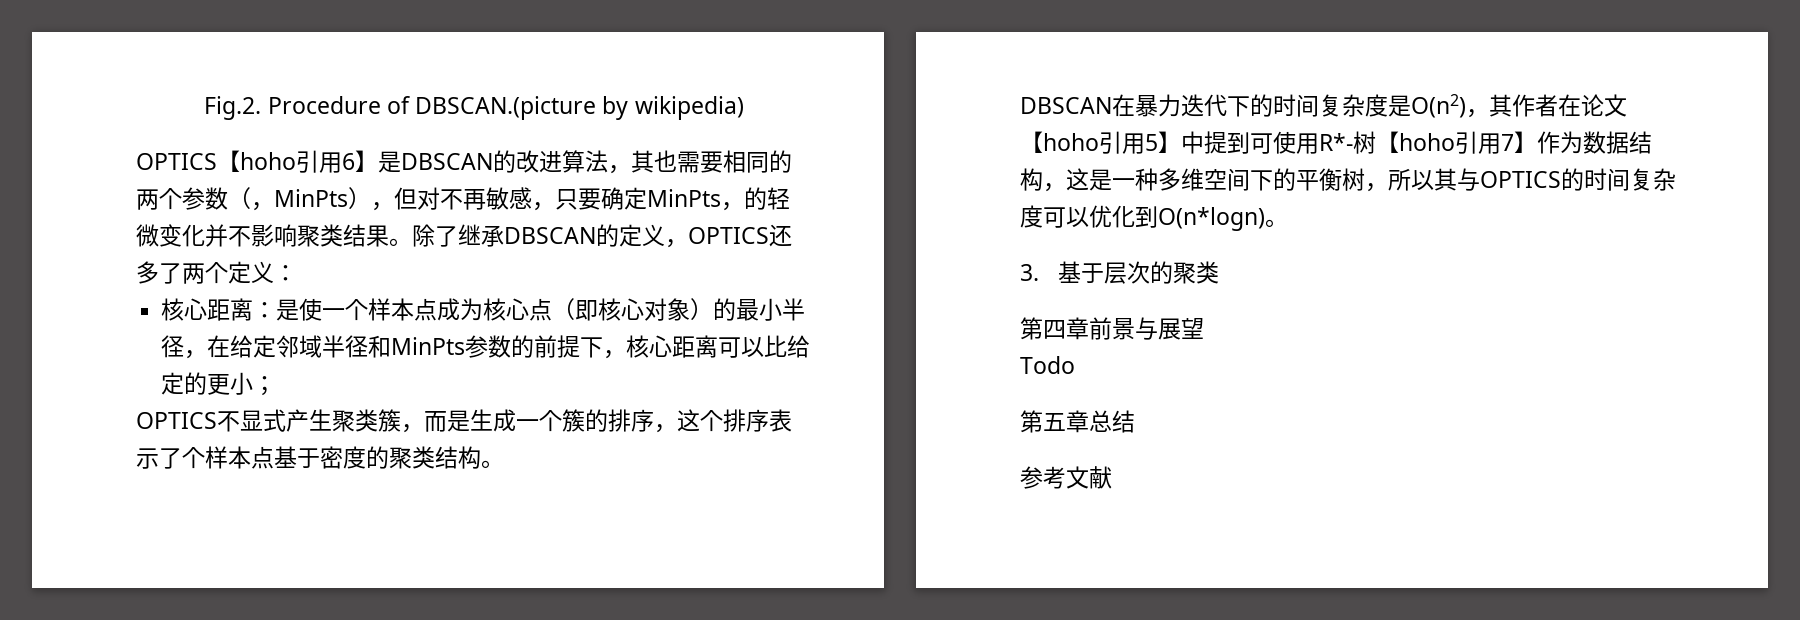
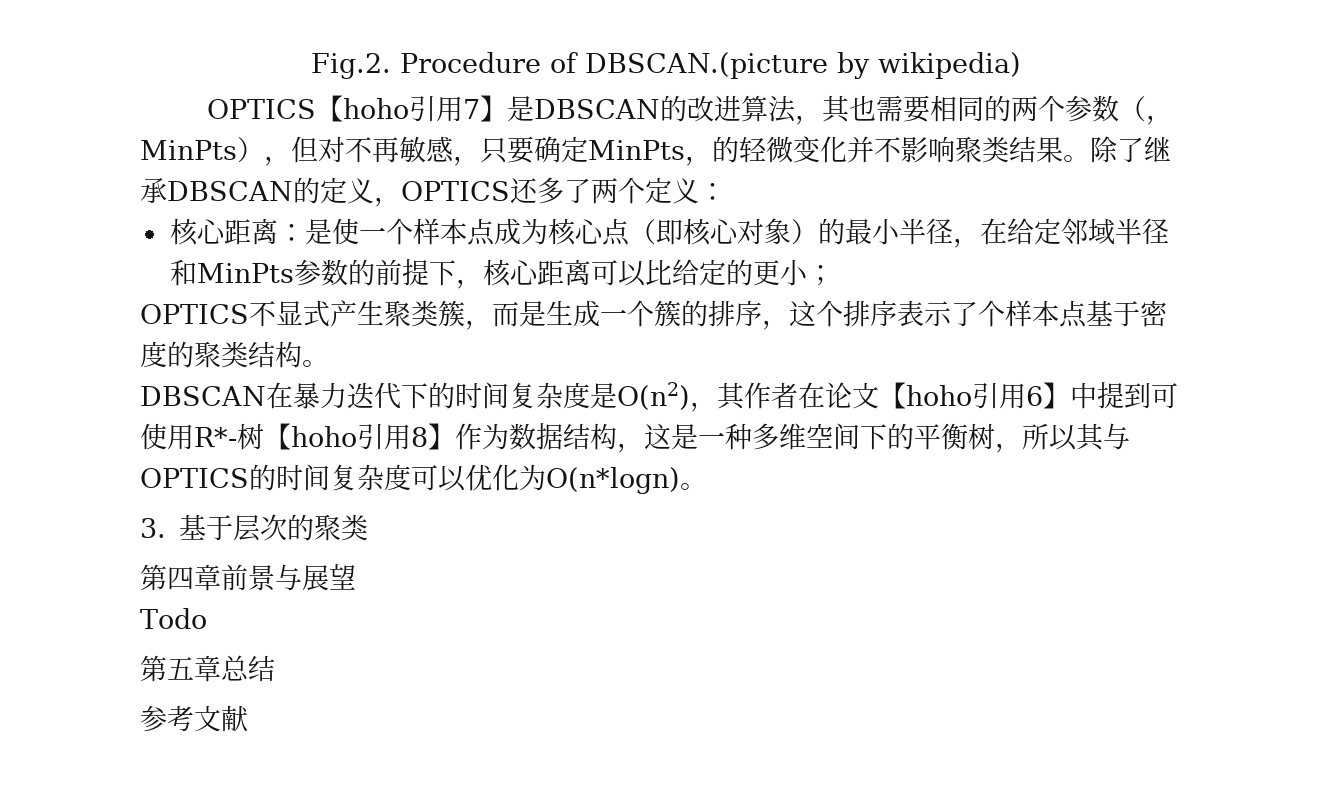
- OPTICS【hoho引用6】是DBSCAN的改进算法，其也需要相同的两个参数（，MinPts），但对不再敏感，只要确定MinPts，的轻微变化并不影响聚类结果。
+ OPTICS【hoho引用7】是DBSCAN的改进算法，其也需要相同的两个参数（，MinPts），但对不再敏感，只要确定MinPts，的轻微变化并不影响聚类结果。
- DBSCAN在暴力迭代下的时间复杂度是O(n2)，其作者在论文【hoho引用5】中提到可使用R*-树【hoho引用7】作为数据结构，这是一种多维空间下的平衡树，所以其与OPTICS的时间复杂度可以优化到O(n*logn)。
+ DBSCAN在暴力迭代下的时间复杂度是O(n2)，其作者在论文【hoho引用6】中提到可使用R*-树【hoho引用8】作为数据结构，这是一种多维空间下的平衡树，所以其与OPTICS的时间复杂度可以优化为O(n*logn)。

